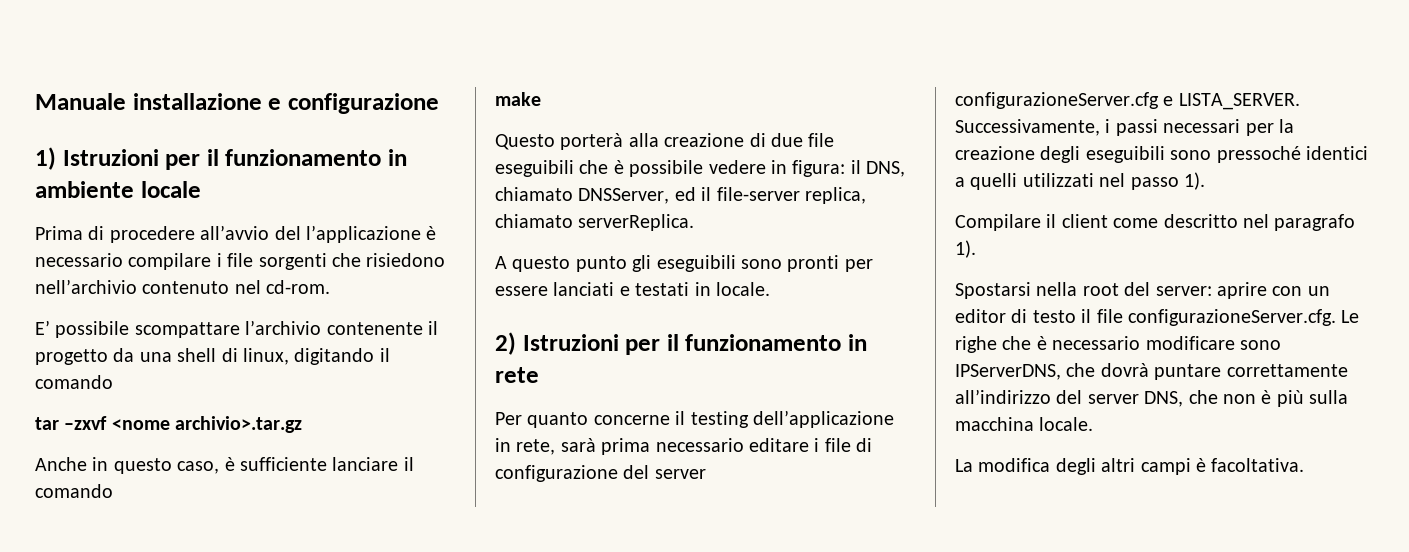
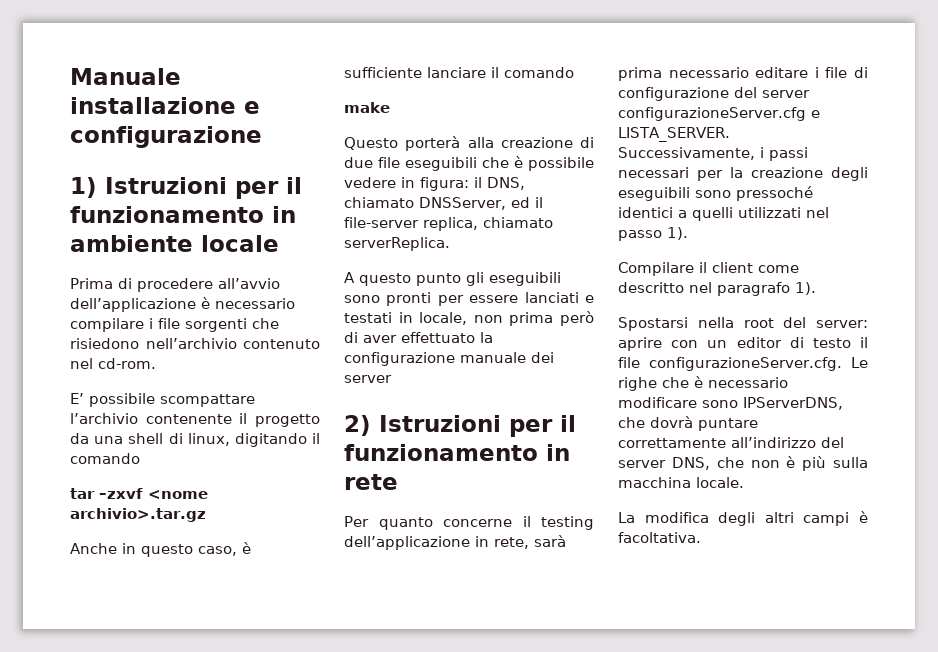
- Prima di procedere all’avvio del l’applicazione è necessario compilare i file sorgenti che risiedono nell’archivio contenuto nel cd-rom.
+ Prima di procedere all’avvio dell’applicazione è necessario compilare i file sorgenti che risiedono nell’archivio contenuto nel cd-rom.
- A questo punto gli eseguibili sono pronti per essere lanciati e testati in locale.
+ A questo punto gli eseguibili sono pronti per essere lanciati e testati in locale, non prima però di aver effettuato la configurazione manuale dei server

